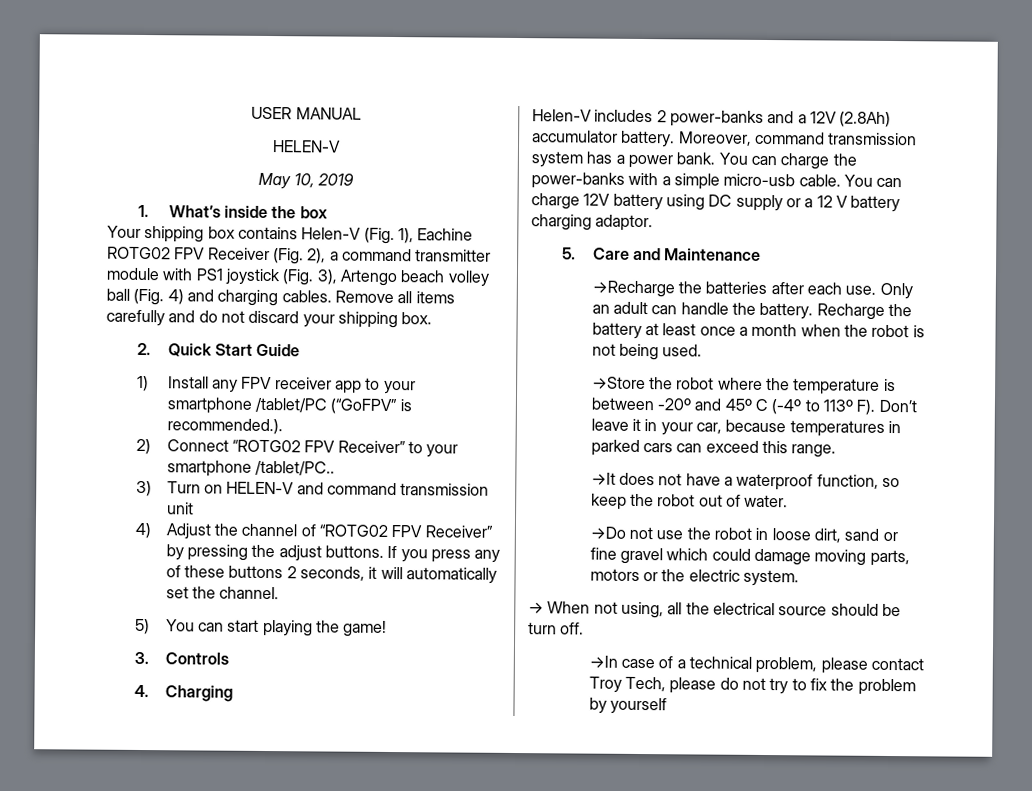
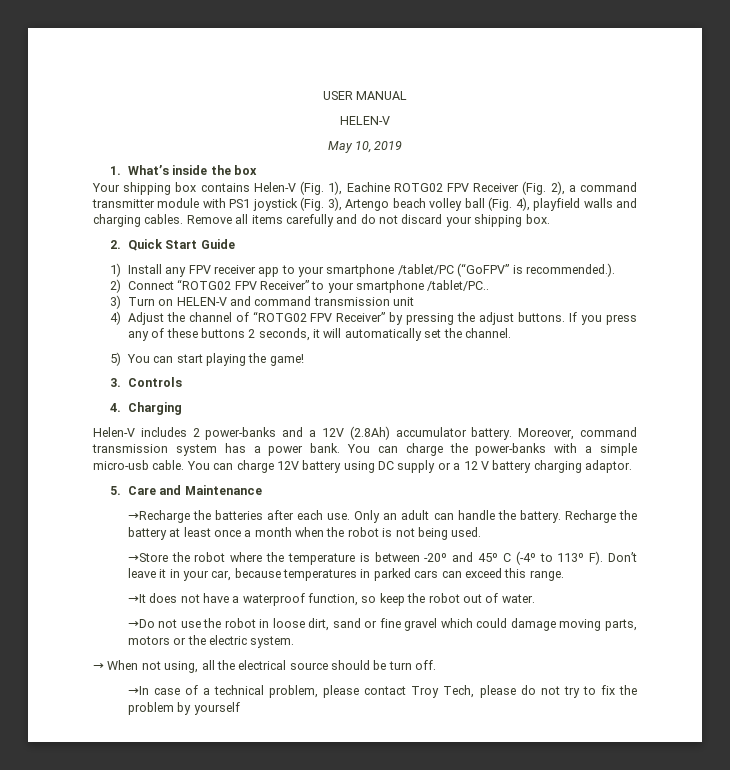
- Your shipping box contains Helen-V (Fig. 1), Eachine ROTG02 FPV Receiver (Fig. 2), a command transmitter module with PS1 joystick (Fig. 3), Artengo beach volley ball (Fig. 4) and charging cables.
+ Your shipping box contains Helen-V (Fig. 1), Eachine ROTG02 FPV Receiver (Fig. 2), a command transmitter module with PS1 joystick (Fig. 3), Artengo beach volley ball (Fig. 4), playfield walls and charging cables.

